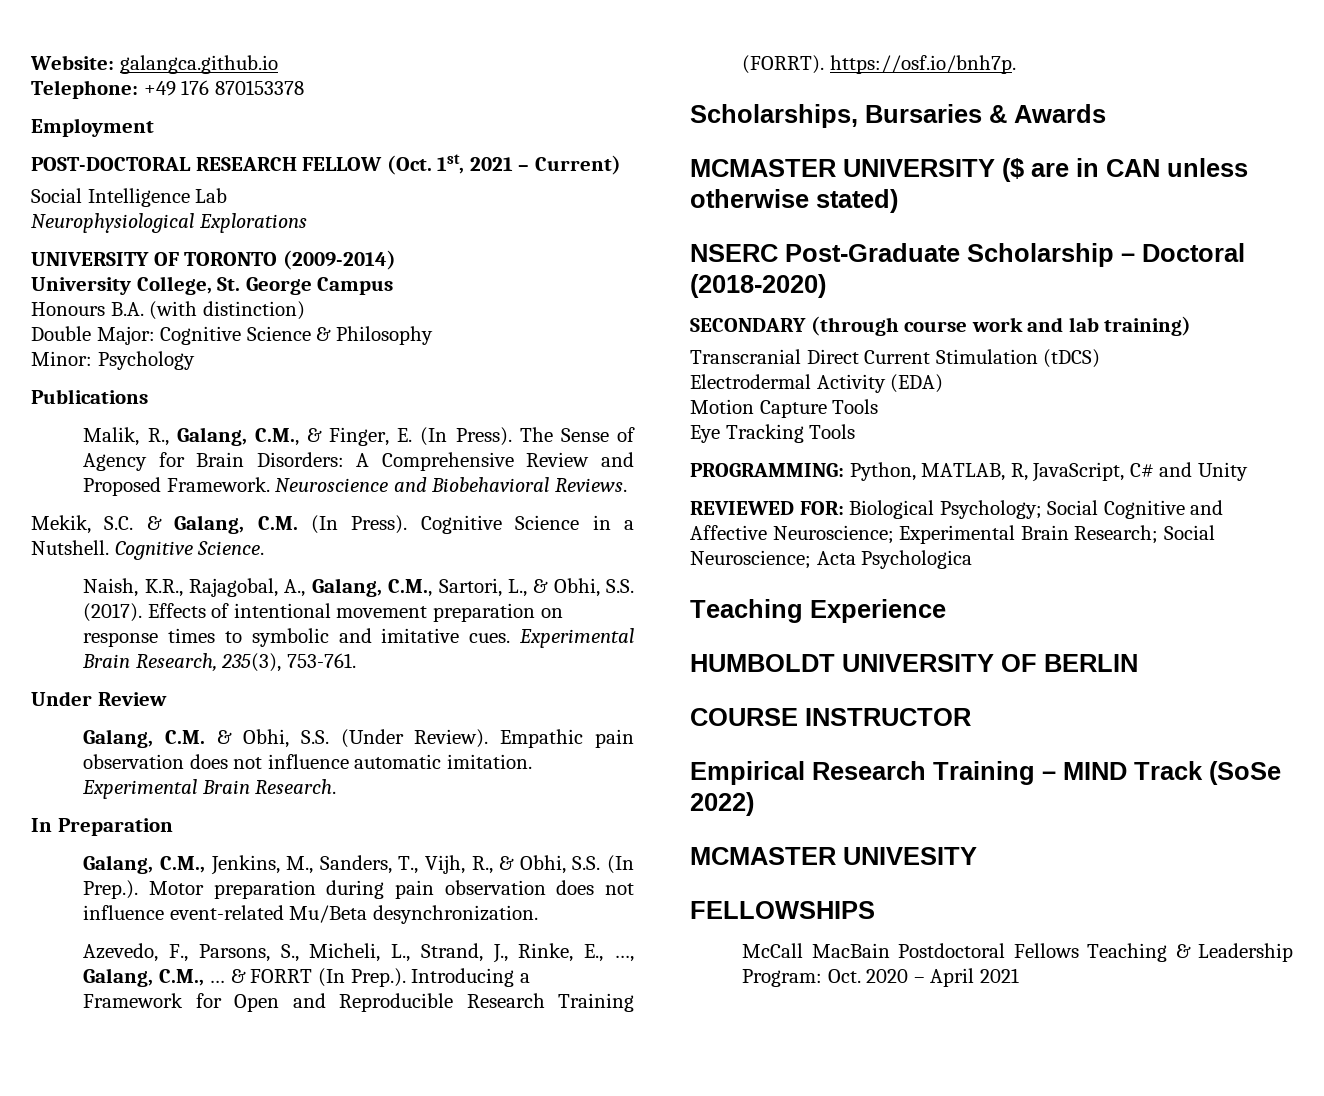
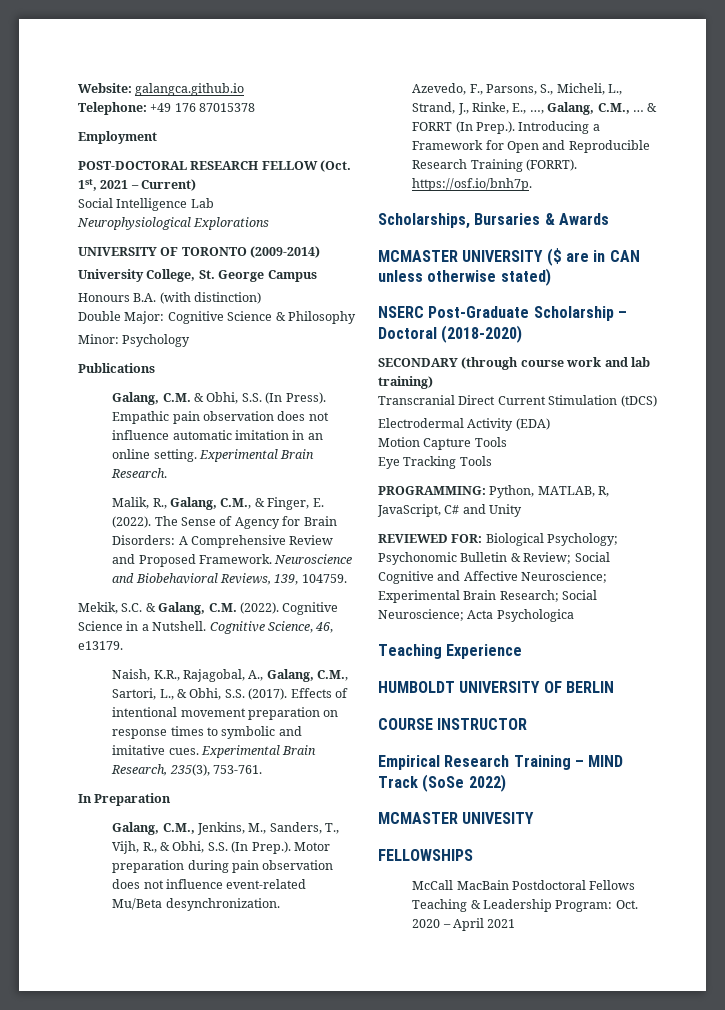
- Telephone: +49 176 870153378
+ Telephone: +49 176 87015378
+ Galang, C.M. & Obhi, S.S. (In Press). Empathic pain observation does not influence automatic imitation in an online setting. Experimental Brain Research.
- Malik, R., Galang, C.M., & Finger, E. (In Press).
+ Malik, R., Galang, C.M., & Finger, E. (2022).
- Neuroscience and Biobehavioral Reviews.
+ Neuroscience and Biobehavioral Reviews, 139, 104759.
- Mekik, S.C. & Galang, C.M. (In Press).
+ Mekik, S.C. & Galang, C.M. (2022).
- Cognitive Science.
+ Cognitive Science, 46, e13179.
- Under Review
- Galang, C.M. & Obhi, S.S. (Under Review). Empathic pain observation does not influence automatic imitation. Experimental Brain Research.
- REVIEWED FOR: Biological Psychology; Social Cognitive and Affective Neuroscience; Experimental Brain Research; Social Neuroscience; Acta Psychologica
+ REVIEWED FOR: Biological Psychology; Psychonomic Bulletin & Review; Social Cognitive and Affective Neuroscience; Experimental Brain Research; Social Neuroscience; Acta Psychologica

